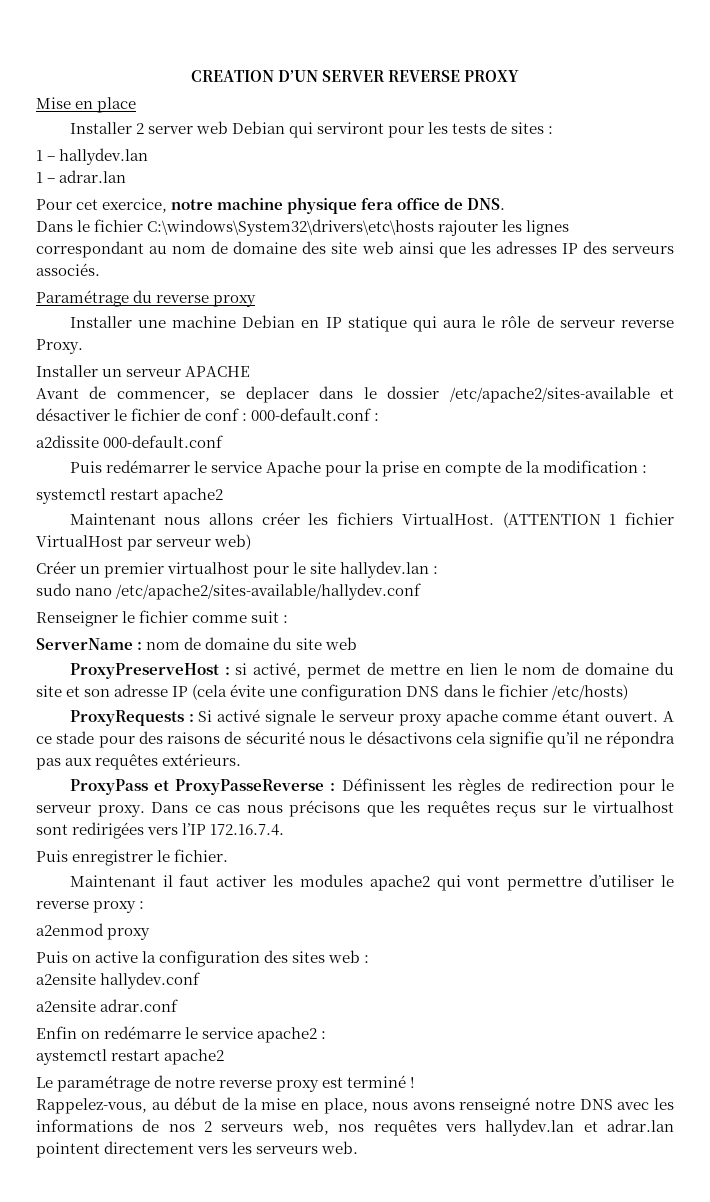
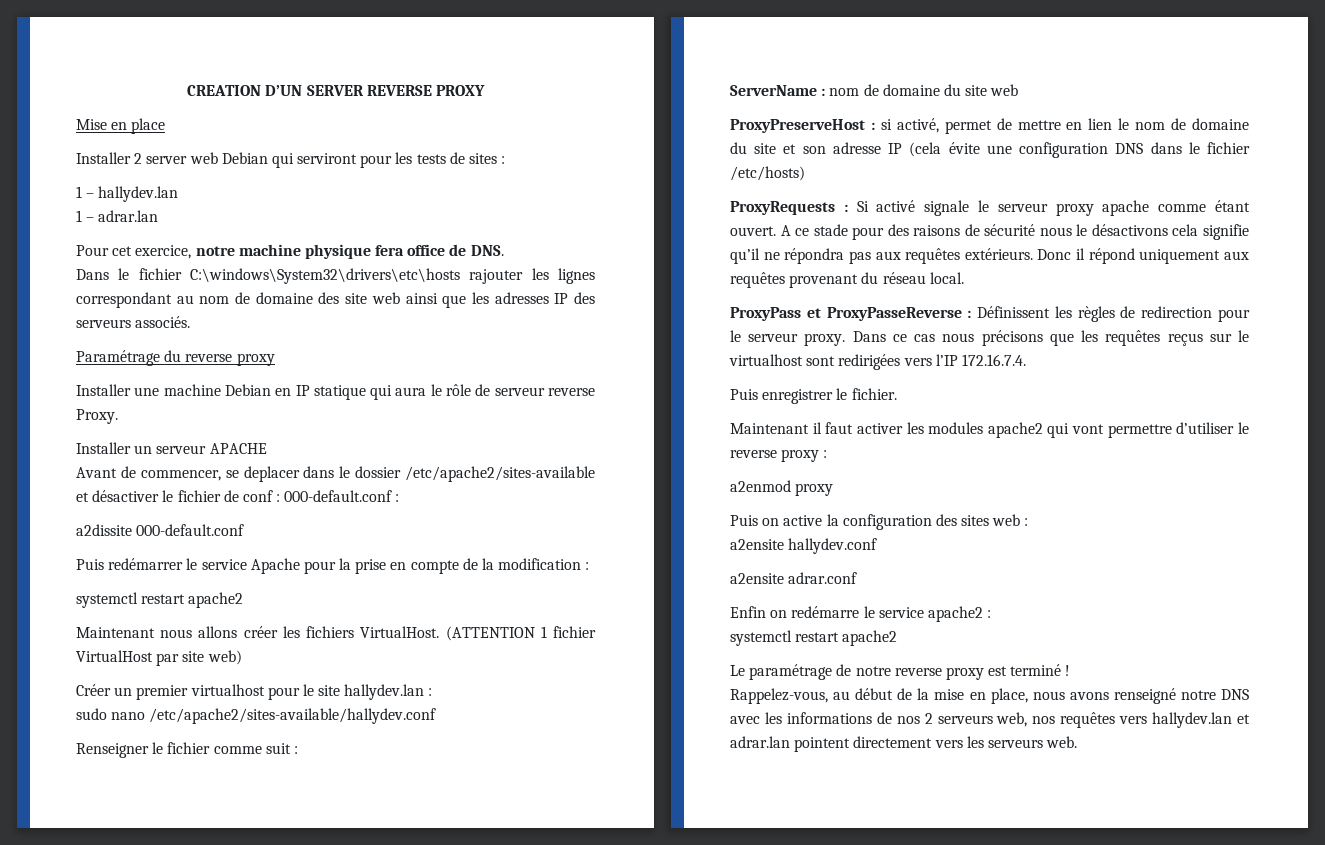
- (ATTENTION 1 fichier VirtualHost par serveur web)
+ (ATTENTION 1 fichier VirtualHost par site web)
+ Donc il répond uniquement aux requêtes provenant du réseau local.
  Enfin on redémarre le service apache2 :
- aystemctl restart apache2
+ systemctl restart apache2

